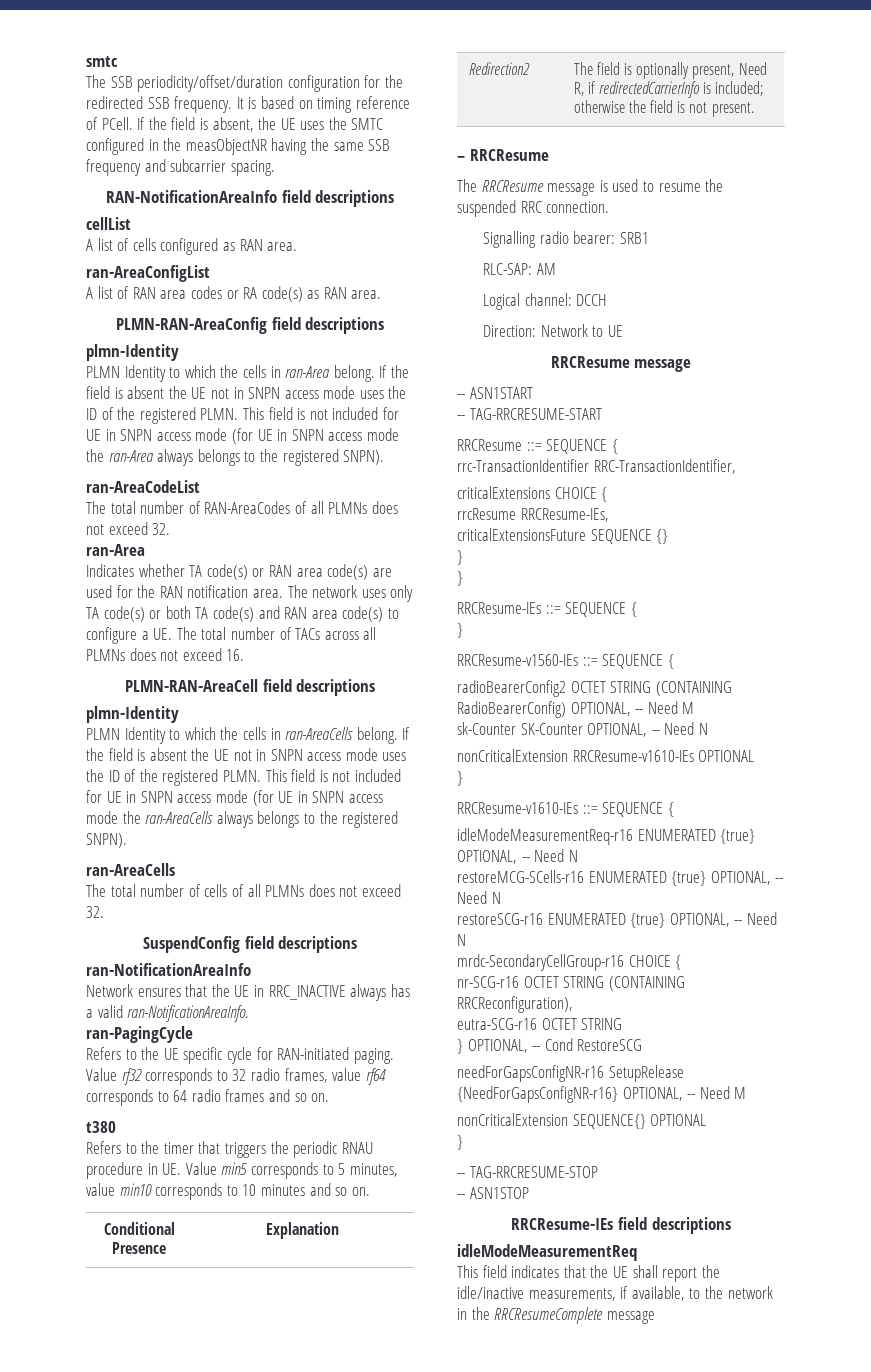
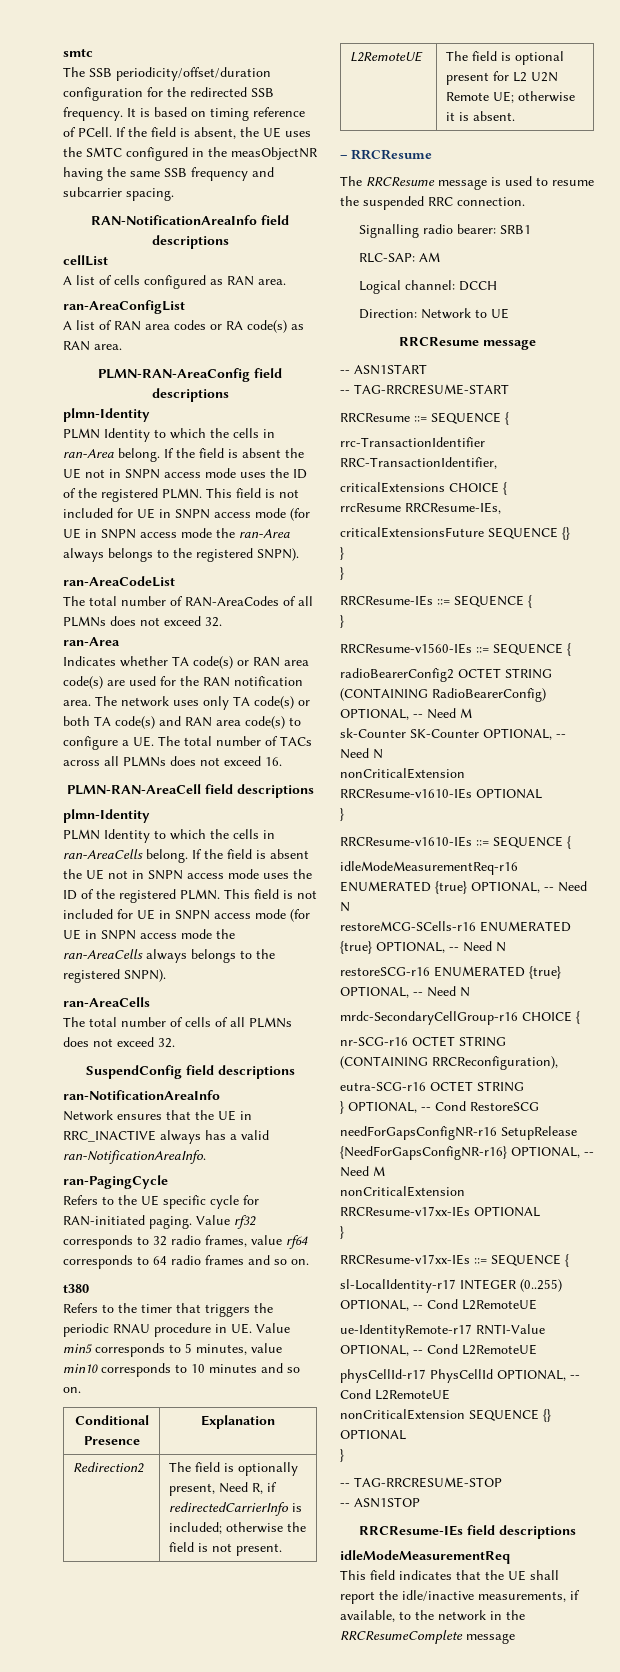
+ L2RemoteUE | The field is optional present for L2 U2N Remote UE; otherwise it is absent.
- nonCriticalExtension SEQUENCE{} OPTIONAL
+ nonCriticalExtension RRCResume-v17xx-IEs OPTIONAL
+ }
+ RRCResume-v17xx-IEs ::= SEQUENCE {
+ sl-LocalIdentity-r17 INTEGER (0..255) OPTIONAL, -- Cond L2RemoteUE
+ ue-IdentityRemote-r17 RNTI-Value OPTIONAL, -- Cond L2RemoteUE
+ physCellId-r17 PhysCellId OPTIONAL, -- Cond L2RemoteUE
+ nonCriticalExtension SEQUENCE {} OPTIONAL

